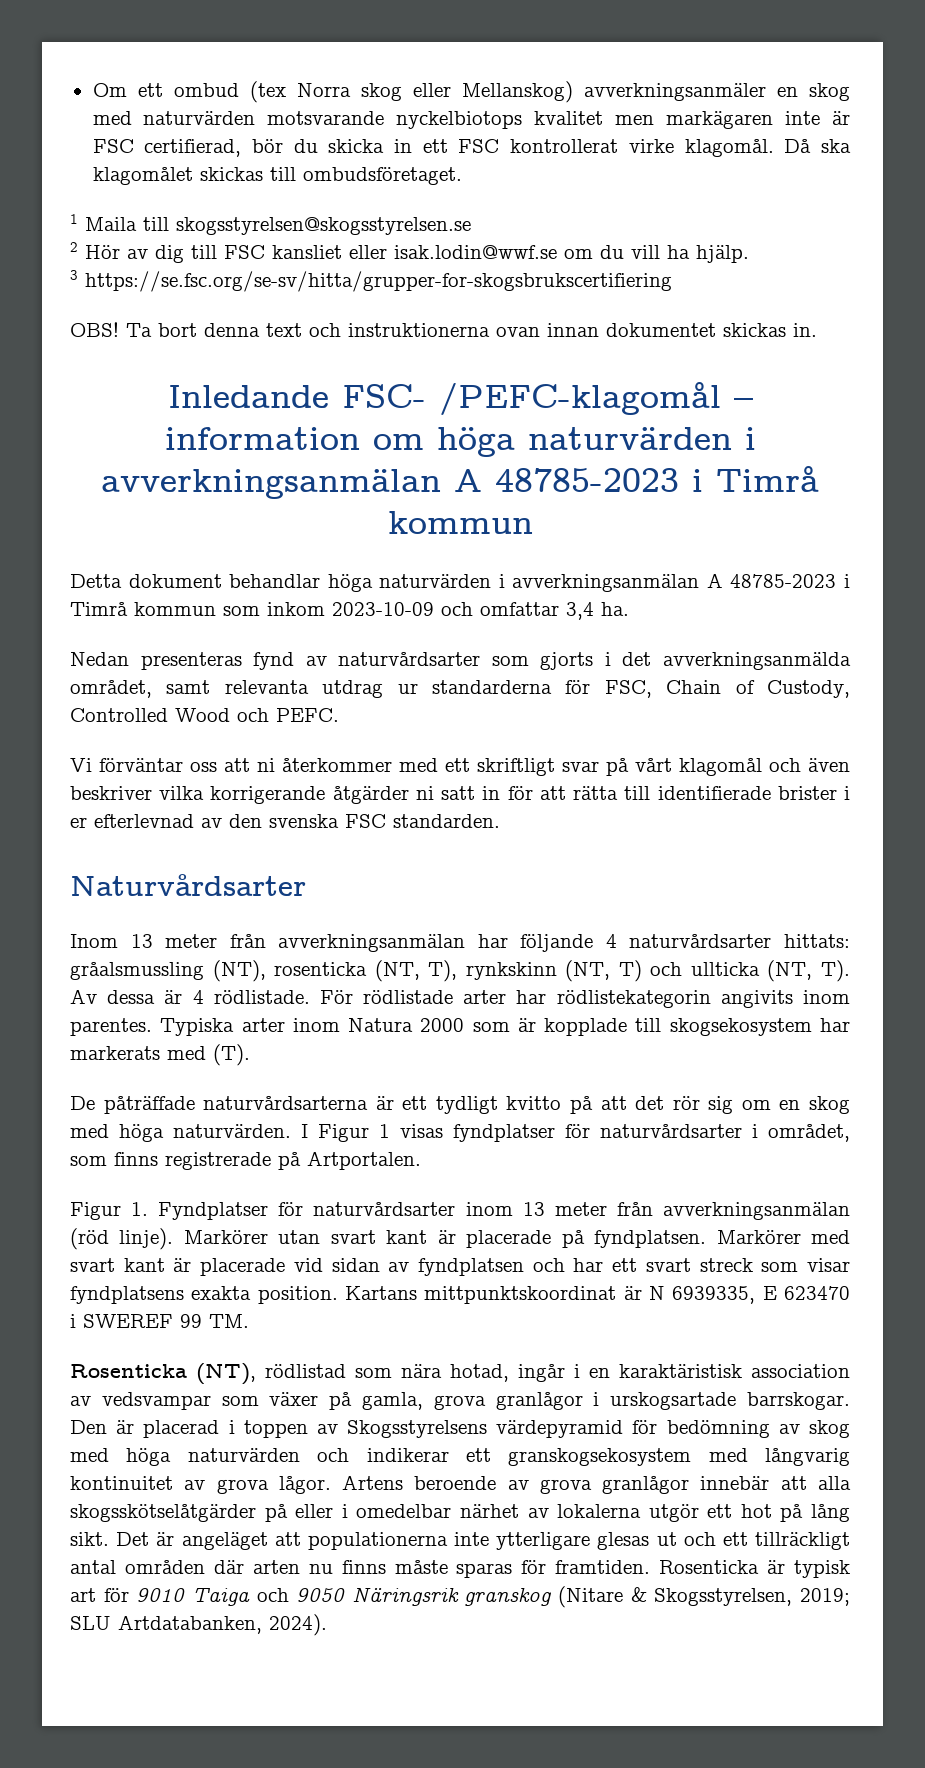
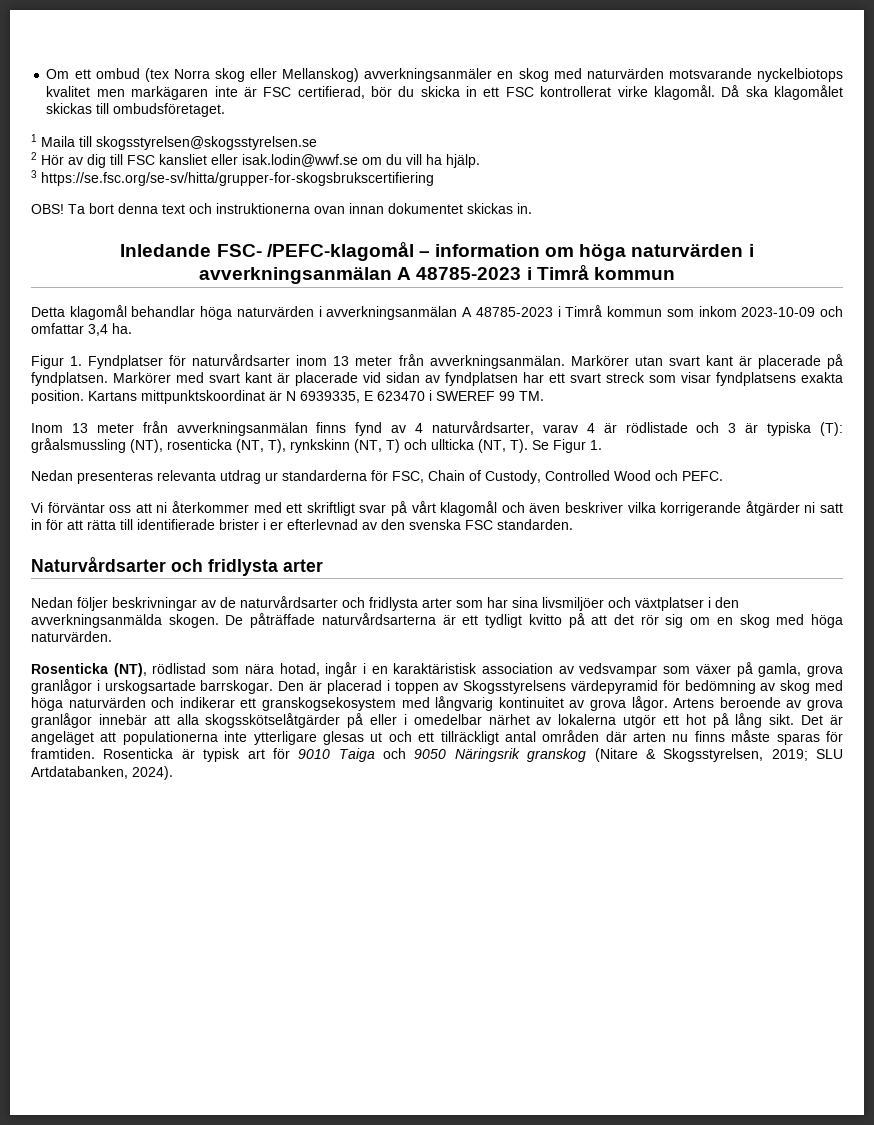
- Detta dokument behandlar höga naturvärden i avverkningsanmälan A 48785-2023 i Timrå kommun som inkom 2023-10-09 och omfattar 3,4 ha.
+ Detta klagomål behandlar höga naturvärden i avverkningsanmälan A 48785-2023 i Timrå kommun som inkom 2023-10-09 och omfattar 3,4 ha.
- Nedan presenteras fynd av naturvårdsarter som gjorts i det avverkningsanmälda området, samt relevanta utdrag ur standarderna för FSC, Chain of Custody, Controlled Wood och PEFC.
+ Figur 1. Fyndplatser för naturvårdsarter inom 13 meter från avverkningsanmälan. Markörer utan svart kant är placerade på fyndplatsen. Markörer med svart kant är placerade vid sidan av fyndplatsen har ett svart streck som visar fyndplatsens exakta position. Kartans mittpunktskoordinat är N 6939335, E 623470 i SWEREF 99 TM.
+ Inom 13 meter från avverkningsanmälan finns fynd av 4 naturvårdsarter, varav 4 är rödlistade och 3 är typiska (T): gråalsmussling (NT), rosenticka (NT, T), rynkskinn (NT, T) och ullticka (NT, T). Se Figur 1.
+ Nedan presenteras relevanta utdrag ur standarderna för FSC, Chain of Custody, Controlled Wood och PEFC.
- Naturvårdsarter
- Inom 13 meter från avverkningsanmälan har följande 4 naturvårdsarter hittats: gråalsmussling (NT), rosenticka (NT, T), rynkskinn (NT, T) och ullticka (NT, T). Av dessa är 4 rödlistade. För rödlistade arter har rödlistekategorin angivits inom parentes. Typiska arter inom Natura 2000 som är kopplade till skogsekosystem har markerats med (T).
- De påträffade naturvårdsarterna är ett tydligt kvitto på att det rör sig om en skog med höga naturvärden. I Figur 1 visas fyndplatser för naturvårdsarter i området, som finns registrerade på Artportalen.
- Figur 1. Fyndplatser för naturvårdsarter inom 13 meter från avverkningsanmälan (röd linje). Markörer utan svart kant är placerade på fyndplatsen. Markörer med svart kant är placerade vid sidan av fyndplatsen och har ett svart streck som visar fyndplatsens exakta position. Kartans mittpunktskoordinat är N 6939335, E 623470 i SWEREF 99 TM.
+ Naturvårdsarter och fridlysta arter
+ Nedan följer beskrivningar av de naturvårdsarter och fridlysta arter som har sina livsmiljöer och växtplatser i den avverkningsanmälda skogen. De påträffade naturvårdsarterna är ett tydligt kvitto på att det rör sig om en skog med höga naturvärden.

